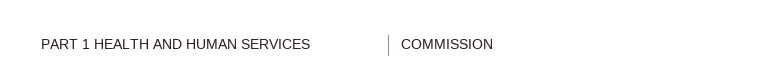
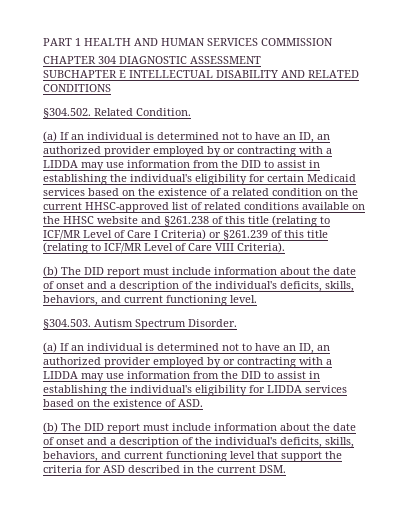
+ CHAPTER 304 DIAGNOSTIC ASSESSMENT
+ SUBCHAPTER E INTELLECTUAL DISABILITY AND RELATED CONDITIONS
+ §304.502. Related Condition.
+ (a) If an individual is determined not to have an ID, an authorized provider employed by or contracting with a LIDDA may use information from the DID to assist in establishing the individual's eligibility for certain Medicaid services based on the existence of a related condition on the current HHSC-approved list of related conditions available on the HHSC website and §261.238 of this title (relating to ICF/MR Level of Care I Criteria) or §261.239 of this title (relating to ICF/MR Level of Care VIII Criteria).
+ (b) The DID report must include information about the date of onset and a description of the individual's deficits, skills, behaviors, and current functioning level.
+ §304.503. Autism Spectrum Disorder.
+ (a) If an individual is determined not to have an ID, an authorized provider employed by or contracting with a LIDDA may use information from the DID to assist in establishing the individual's eligibility for LIDDA services based on the existence of ASD.
+ (b) The DID report must include information about the date of onset and a description of the individual's deficits, skills, behaviors, and current functioning level that support the criteria for ASD described in the current DSM.

